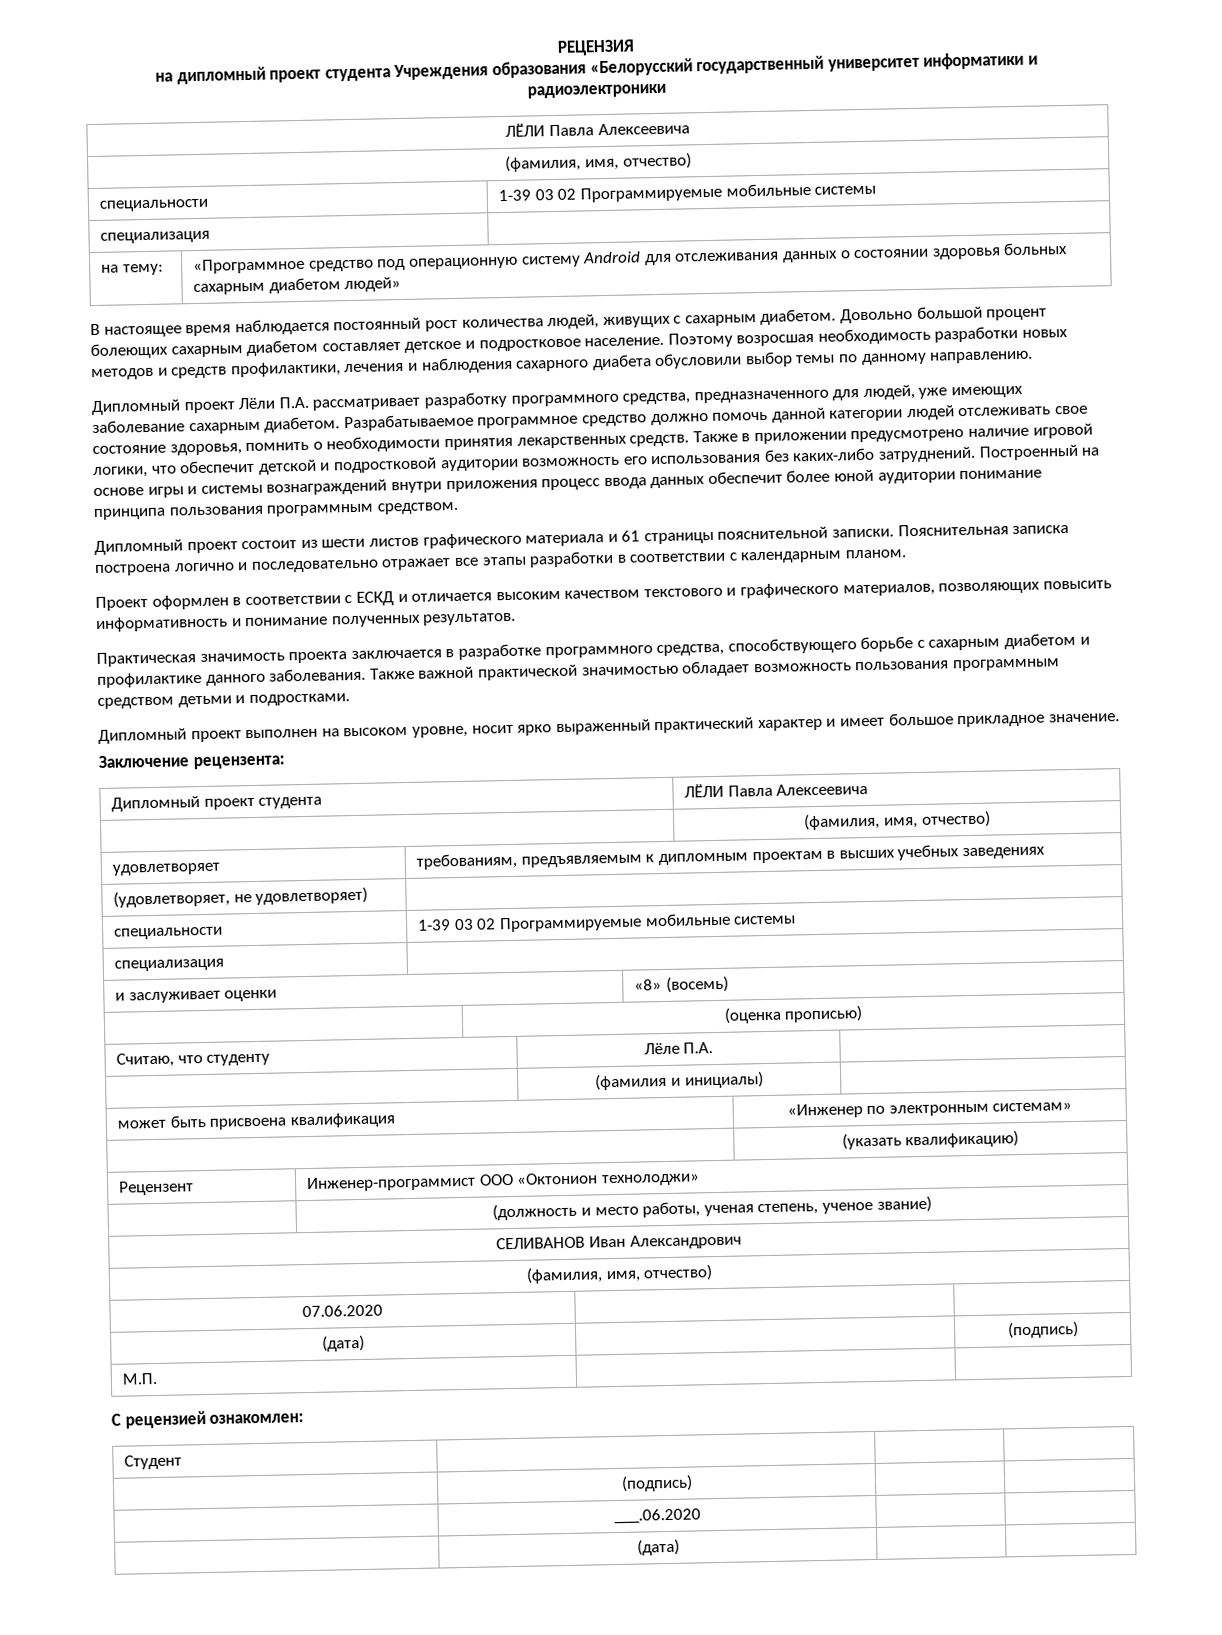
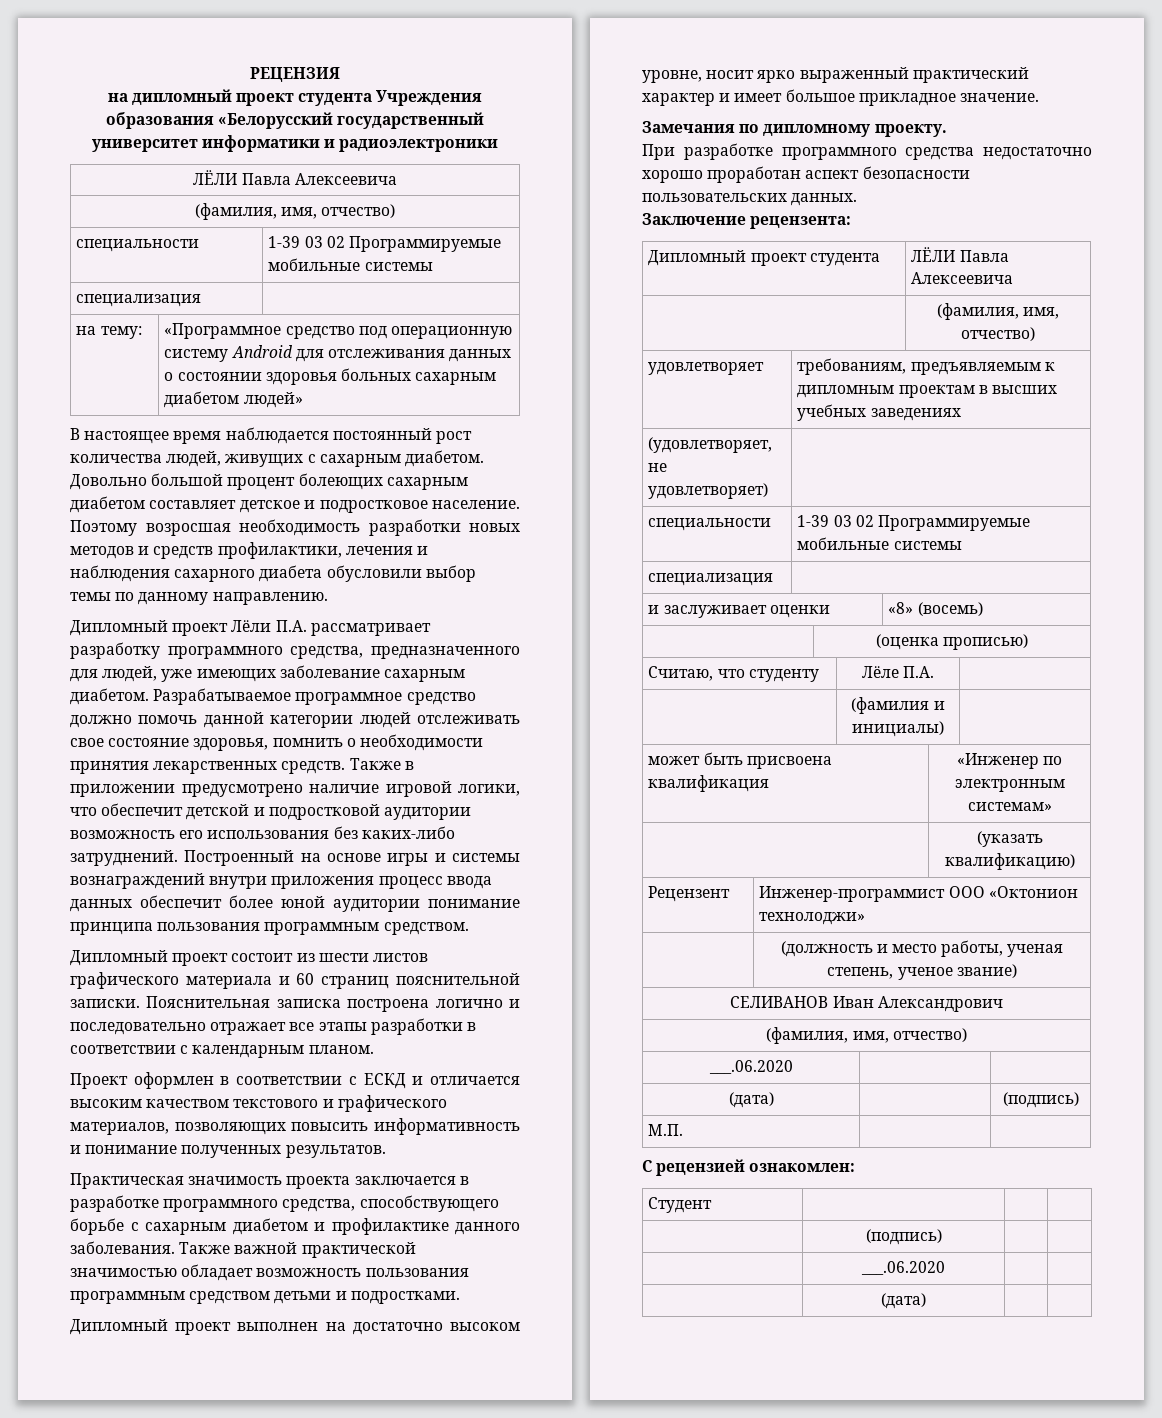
- Дипломный проект состоит из шести листов графического материала и 61 страницы пояснительной записки.
+ Дипломный проект состоит из шести листов графического материала и 60 страниц пояснительной записки.
- Дипломный проект выполнен на высоком уровне, носит ярко выраженный практический характер и имеет большое прикладное значение.
+ Дипломный проект выполнен на достаточно высоком уровне, носит ярко выраженный практический характер и имеет большое прикладное значение.
+ Замечания по дипломному проекту.
+ При разработке программного средства недостаточно хорошо проработан аспект безопасности пользовательских данных.
  СЕЛИВАНОВ Иван Александрович
  (фамилия, имя, отчество)
- 07.06.2020 | |
+ ___.06.2020 | |

